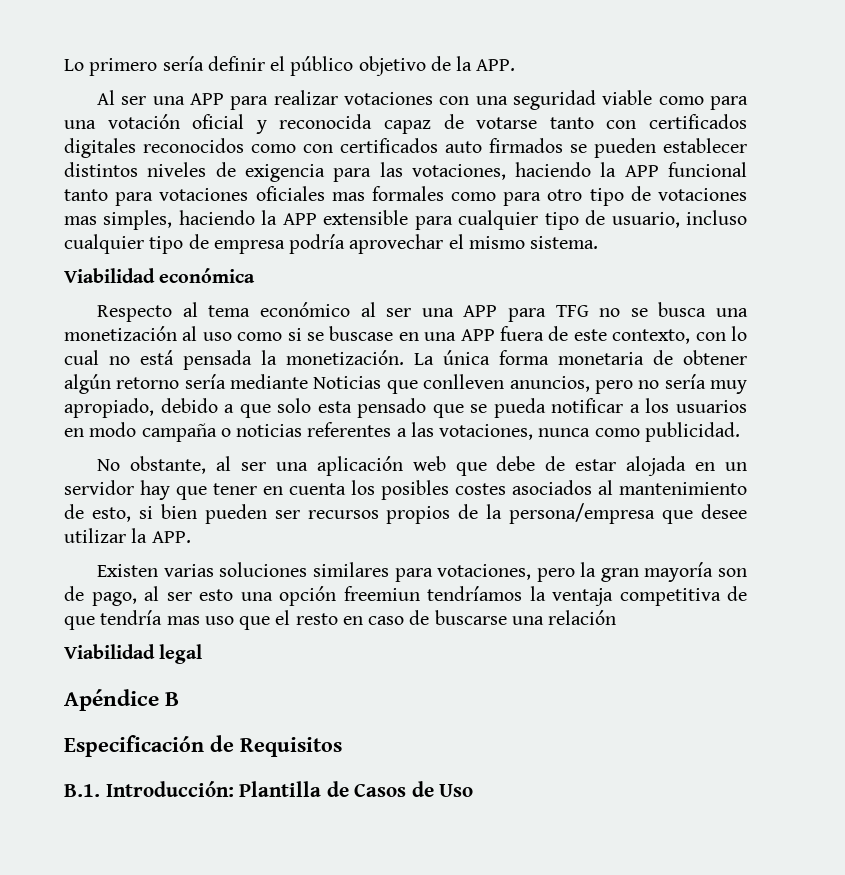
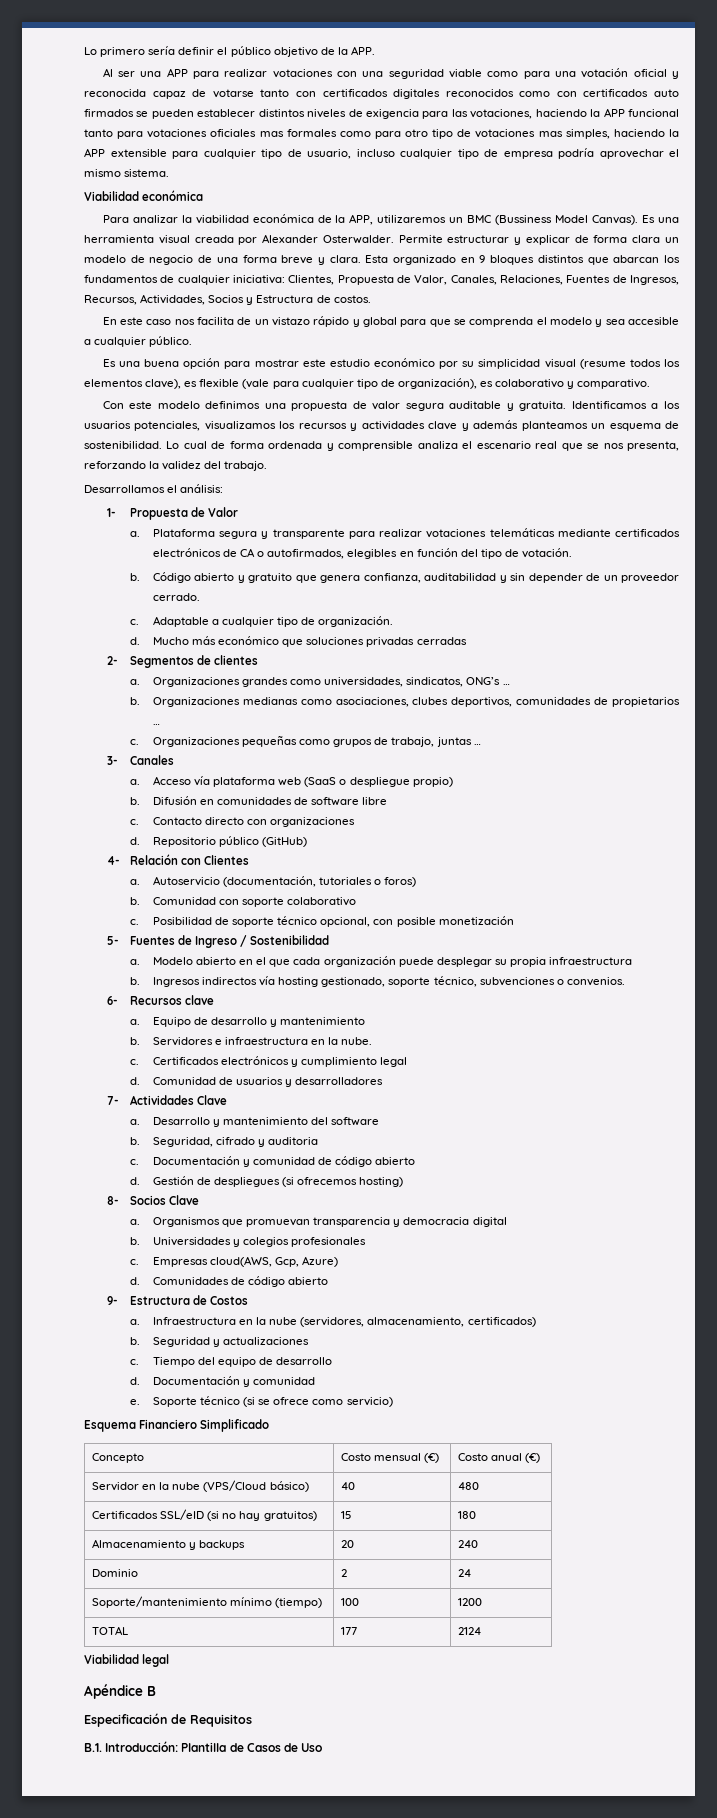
- Respecto al tema económico al ser una APP para TFG no se busca una monetización al uso como si se buscase en una APP fuera de este contexto, con lo cual no está pensada la monetización. La única forma monetaria de obtener algún retorno sería mediante Noticias que conlleven anuncios, pero no sería muy apropiado, debido a que solo esta pensado que se pueda notificar a los usuarios en modo campaña o noticias referentes a las votaciones, nunca como publicidad.
- No obstante, al ser una aplicación web que debe de estar alojada en un servidor hay que tener en cuenta los posibles costes asociados al mantenimiento de esto, si bien pueden ser recursos propios de la persona/empresa que desee utilizar la APP.
- Existen varias soluciones similares para votaciones, pero la gran mayoría son de pago, al ser esto una opción freemiun tendríamos la ventaja competitiva de que tendría mas uso que el resto en caso de buscarse una relación
+ Para analizar la viabilidad económica de la APP, utilizaremos un BMC (Bussiness Model Canvas). Es una herramienta visual creada por Alexander Osterwalder. Permite estructurar y explicar de forma clara un modelo de negocio de una forma breve y clara. Esta organizado en 9 bloques distintos que abarcan los fundamentos de cualquier iniciativa: Clientes, Propuesta de Valor, Canales, Relaciones, Fuentes de Ingresos, Recursos, Actividades, Socios y Estructura de costos.
+ En este caso nos facilita de un vistazo rápido y global para que se comprenda el modelo y sea accesible a cualquier público.
+ Es una buena opción para mostrar este estudio económico por su simplicidad visual (resume todos los elementos clave), es flexible (vale para cualquier tipo de organización), es colaborativo y comparativo.
+ Con este modelo definimos una propuesta de valor segura auditable y gratuita. Identificamos a los usuarios potenciales, visualizamos los recursos y actividades clave y además planteamos un esquema de sostenibilidad. Lo cual de forma ordenada y comprensible analiza el escenario real que se nos presenta, reforzando la validez del trabajo.
+ Desarrollamos el análisis:
+ 1- Propuesta de Valor
+ a. Plataforma segura y transparente para realizar votaciones telemáticas mediante certificados electrónicos de CA o autofirmados, elegibles en función del tipo de votación.
+ b. Código abierto y gratuito que genera confianza, auditabilidad y sin depender de un proveedor cerrado.
+ c. Adaptable a cualquier tipo de organización.
+ d. Mucho más económico que soluciones privadas cerradas
+ 2- Segmentos de clientes
+ a. Organizaciones grandes como universidades, sindicatos, ONG’s …
+ b. Organizaciones medianas como asociaciones, clubes deportivos, comunidades de propietarios …
+ c. Organizaciones pequeñas como grupos de trabajo, juntas …
+ 3- Canales
+ a. Acceso vía plataforma web (SaaS o despliegue propio)
+ b. Difusión en comunidades de software libre
+ c. Contacto directo con organizaciones
+ d. Repositorio público (GitHub)
+ 4- Relación con Clientes
+ a. Autoservicio (documentación, tutoriales o foros)
+ b. Comunidad con soporte colaborativo
+ c. Posibilidad de soporte técnico opcional, con posible monetización
+ 5- Fuentes de Ingreso / Sostenibilidad
+ a. Modelo abierto en el que cada organización puede desplegar su propia infraestructura
+ b. Ingresos indirectos vía hosting gestionado, soporte técnico, subvenciones o convenios.
+ 6- Recursos clave
+ a. Equipo de desarrollo y mantenimiento
+ b. Servidores e infraestructura en la nube.
+ c. Certificados electrónicos y cumplimiento legal
+ d. Comunidad de usuarios y desarrolladores
+ 7- Actividades Clave
+ a. Desarrollo y mantenimiento del software
+ b. Seguridad, cifrado y auditoria
+ c. Documentación y comunidad de código abierto
+ d. Gestión de despliegues (si ofrecemos hosting)
+ 8- Socios Clave
+ a. Organismos que promuevan transparencia y democracia digital
+ b. Universidades y colegios profesionales
+ c. Empresas cloud(AWS, Gcp, Azure)
+ d. Comunidades de código abierto
+ 9- Estructura de Costos
+ a. Infraestructura en la nube (servidores, almacenamiento, certificados)
+ b. Seguridad y actualizaciones
+ c. Tiempo del equipo de desarrollo
+ d. Documentación y comunidad
+ e. Soporte técnico (si se ofrece como servicio)
+ Esquema Financiero Simplificado
+ Concepto | Costo mensual (€) | Costo anual (€)
+ Servidor en la nube (VPS/Cloud básico) | 40 | 480
+ Certificados SSL/eID (si no hay gratuitos) | 15 | 180
+ Almacenamiento y backups | 20 | 240
+ Dominio | 2 | 24
+ Soporte/mantenimiento mínimo (tiempo) | 100 | 1200
+ TOTAL | 177 | 2124

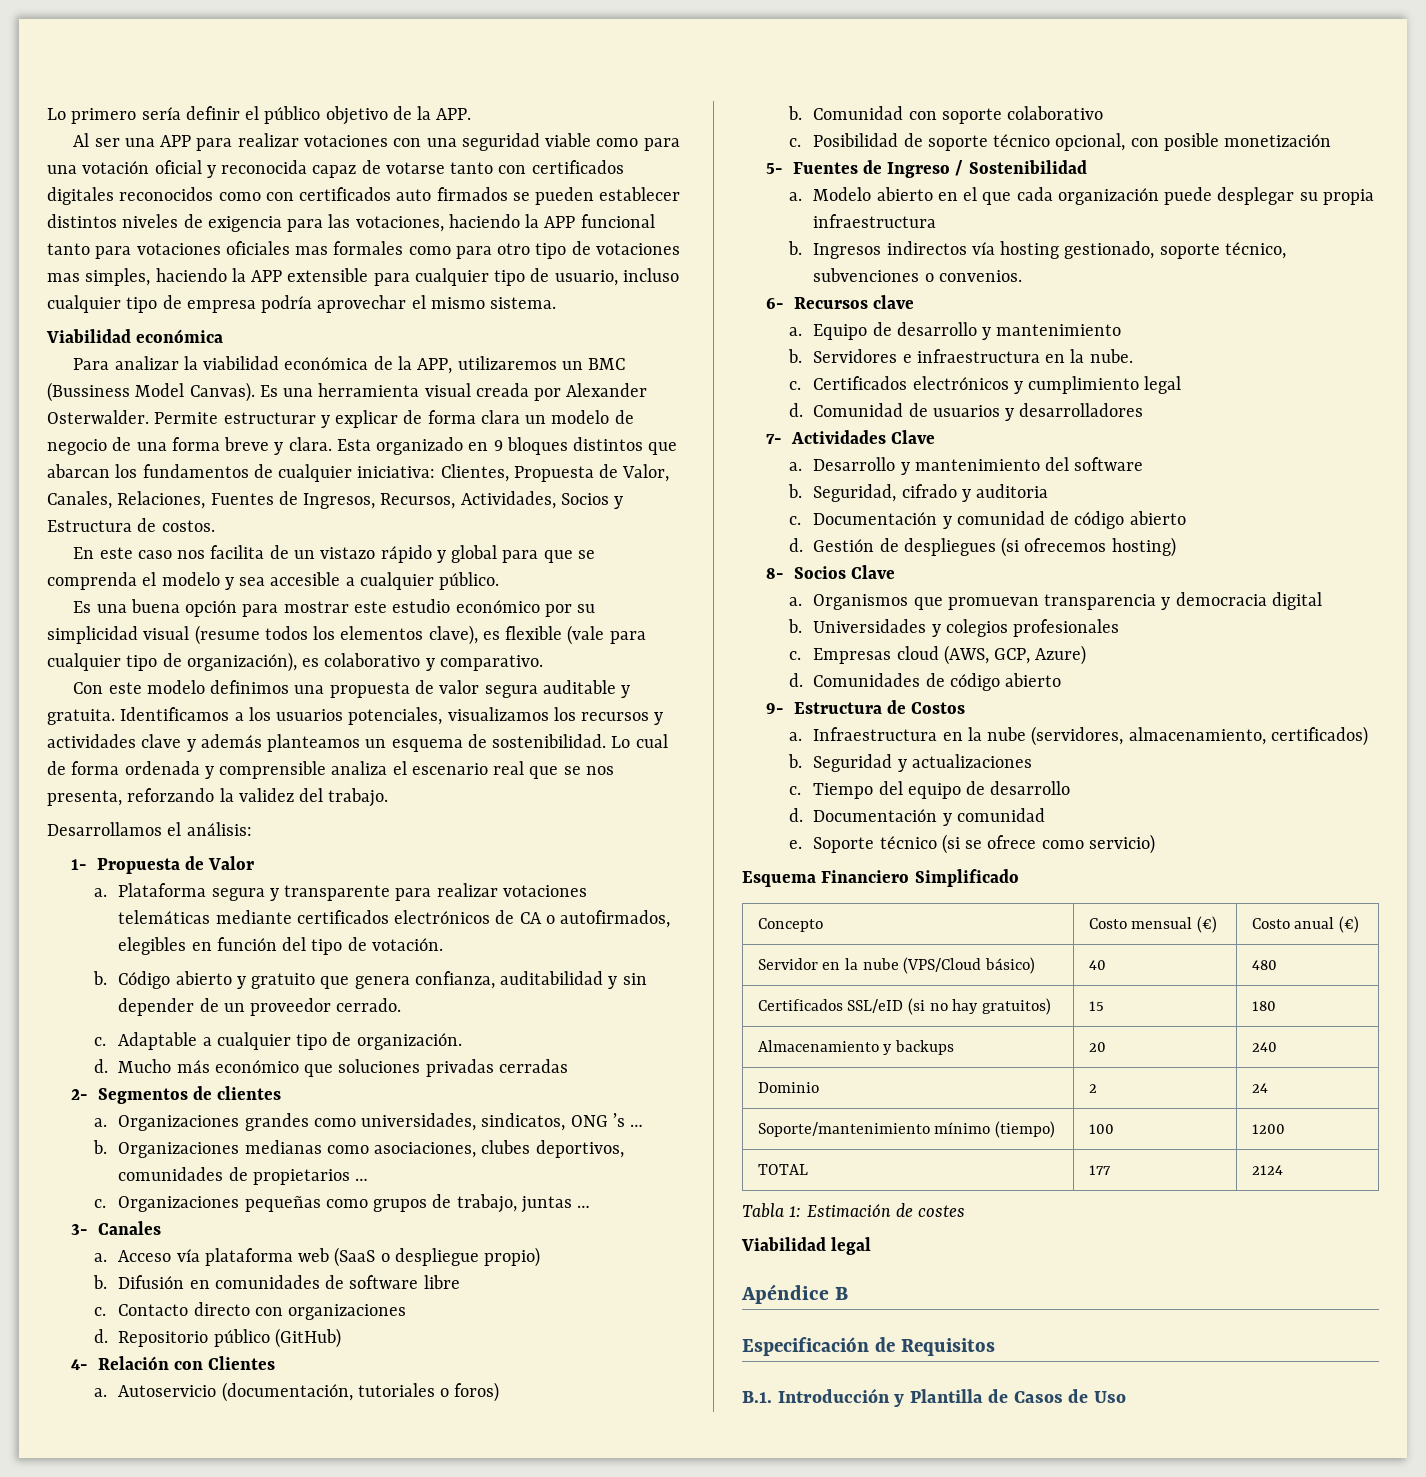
- Organizaciones grandes como universidades, sindicatos, ONG’s …
+ Organizaciones grandes como universidades, sindicatos, ONG ’s …
- Empresas cloud(AWS, Gcp, Azure)
+ Empresas cloud (AWS, GCP, Azure)
+ Tabla 1: Estimación de costes
- B.1. Introducción: Plantilla de Casos de Uso
+ B.1. Introducción y Plantilla de Casos de Uso

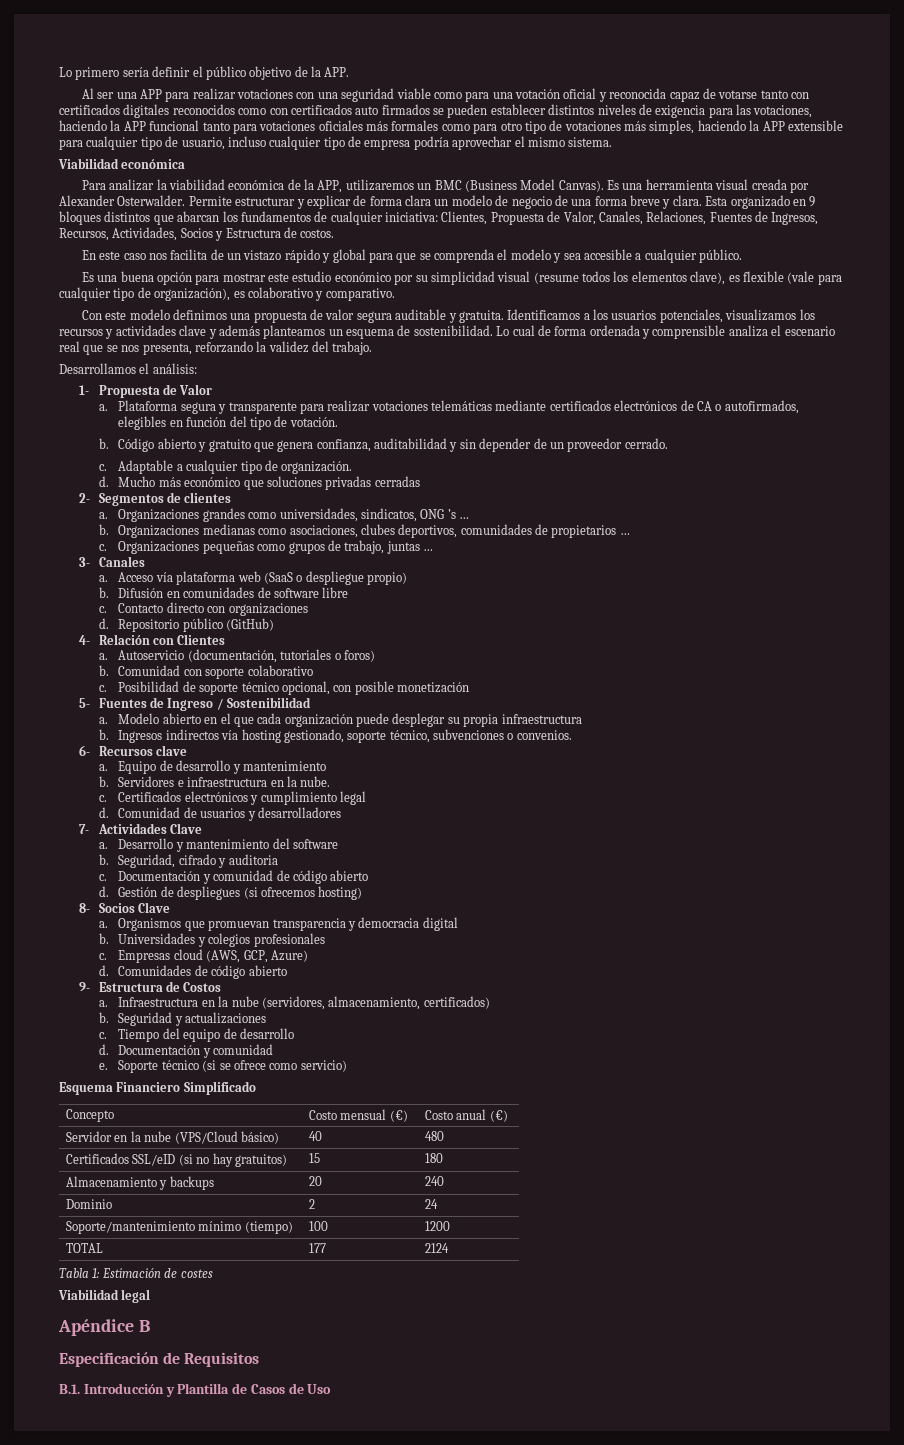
- Al ser una APP para realizar votaciones con una seguridad viable como para una votación oficial y reconocida capaz de votarse tanto con certificados digitales reconocidos como con certificados auto firmados se pueden establecer distintos niveles de exigencia para las votaciones, haciendo la APP funcional tanto para votaciones oficiales mas formales como para otro tipo de votaciones mas simples, haciendo la APP extensible para cualquier tipo de usuario, incluso cualquier tipo de empresa podría aprovechar el mismo sistema.
+ Al ser una APP para realizar votaciones con una seguridad viable como para una votación oficial y reconocida capaz de votarse tanto con certificados digitales reconocidos como con certificados auto firmados se pueden establecer distintos niveles de exigencia para las votaciones, haciendo la APP funcional tanto para votaciones oficiales más formales como para otro tipo de votaciones más simples, haciendo la APP extensible para cualquier tipo de usuario, incluso cualquier tipo de empresa podría aprovechar el mismo sistema.
- Para analizar la viabilidad económica de la APP, utilizaremos un BMC (Bussiness Model Canvas).
+ Para analizar la viabilidad económica de la APP, utilizaremos un BMC (Business Model Canvas).

